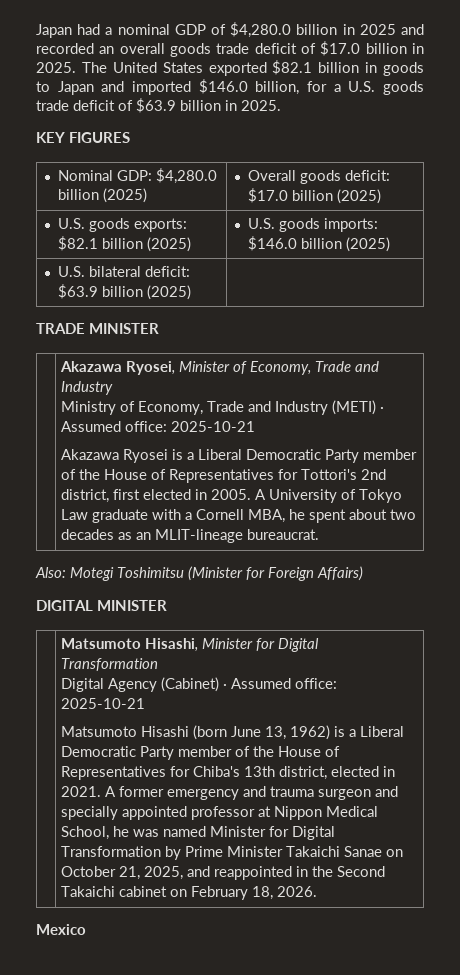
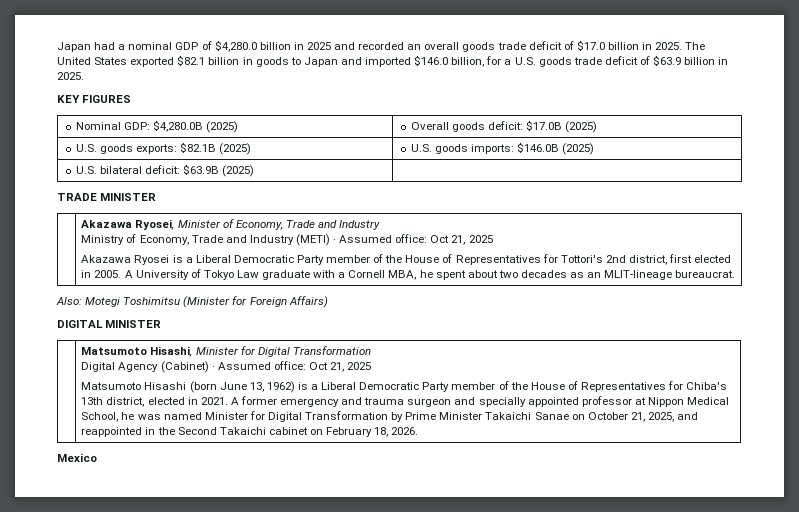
- Nominal GDP: $4,280.0 billion (2025) | Overall goods deficit: $17.0 billion (2025)
+ Nominal GDP: $4,280.0B (2025) | Overall goods deficit: $17.0B (2025)
- U.S. goods exports: $82.1 billion (2025) | U.S. goods imports: $146.0 billion (2025)
+ U.S. goods exports: $82.1B (2025) | U.S. goods imports: $146.0B (2025)
- U.S. bilateral deficit: $63.9 billion (2025) |
+ U.S. bilateral deficit: $63.9B (2025) |
- Ministry of Economy, Trade and Industry (METI) · Assumed office: 2025-10-21
+ Ministry of Economy, Trade and Industry (METI) · Assumed office: Oct 21, 2025
- Digital Agency (Cabinet) · Assumed office: 2025-10-21
+ Digital Agency (Cabinet) · Assumed office: Oct 21, 2025

